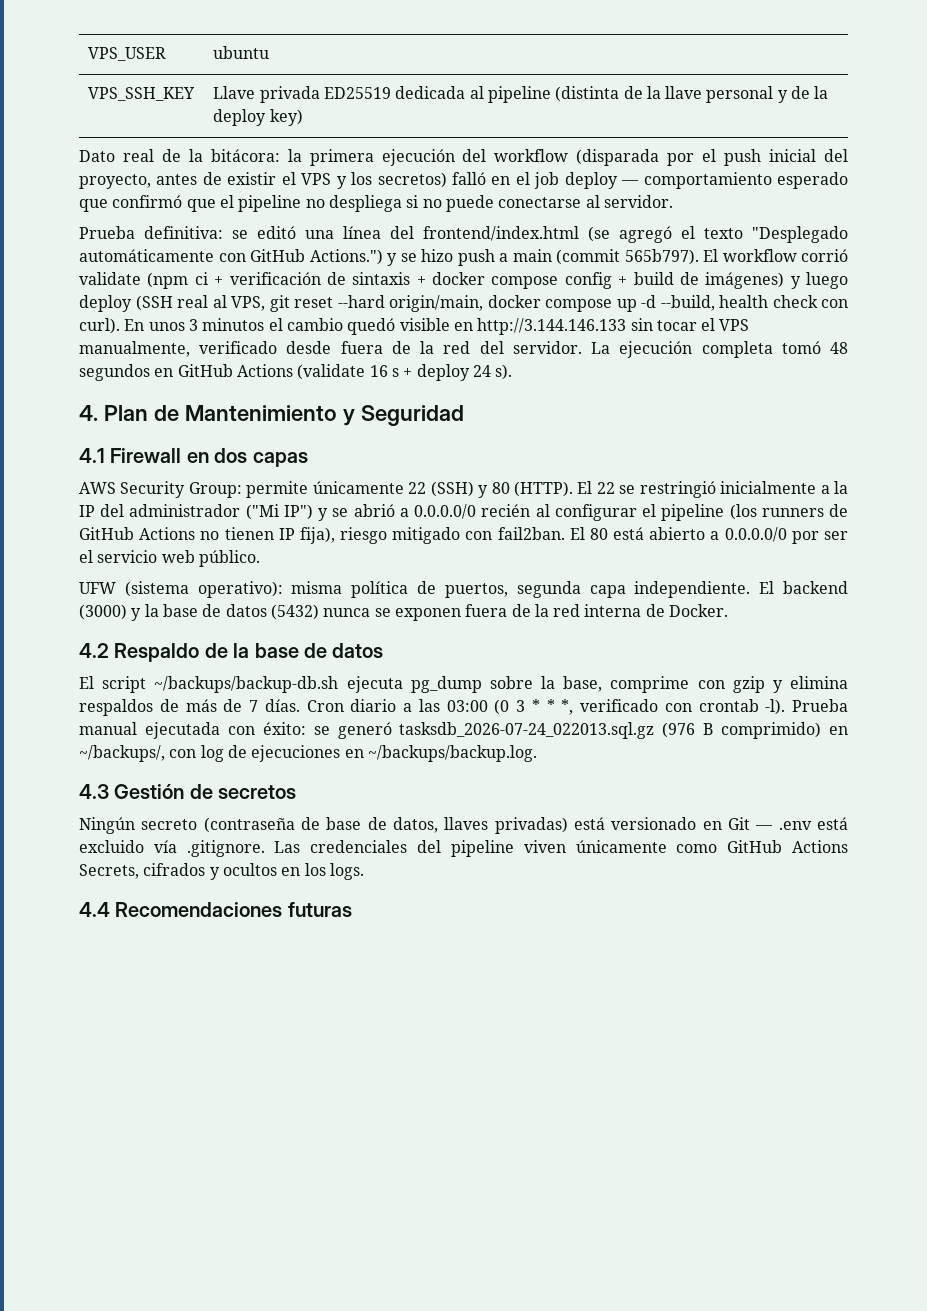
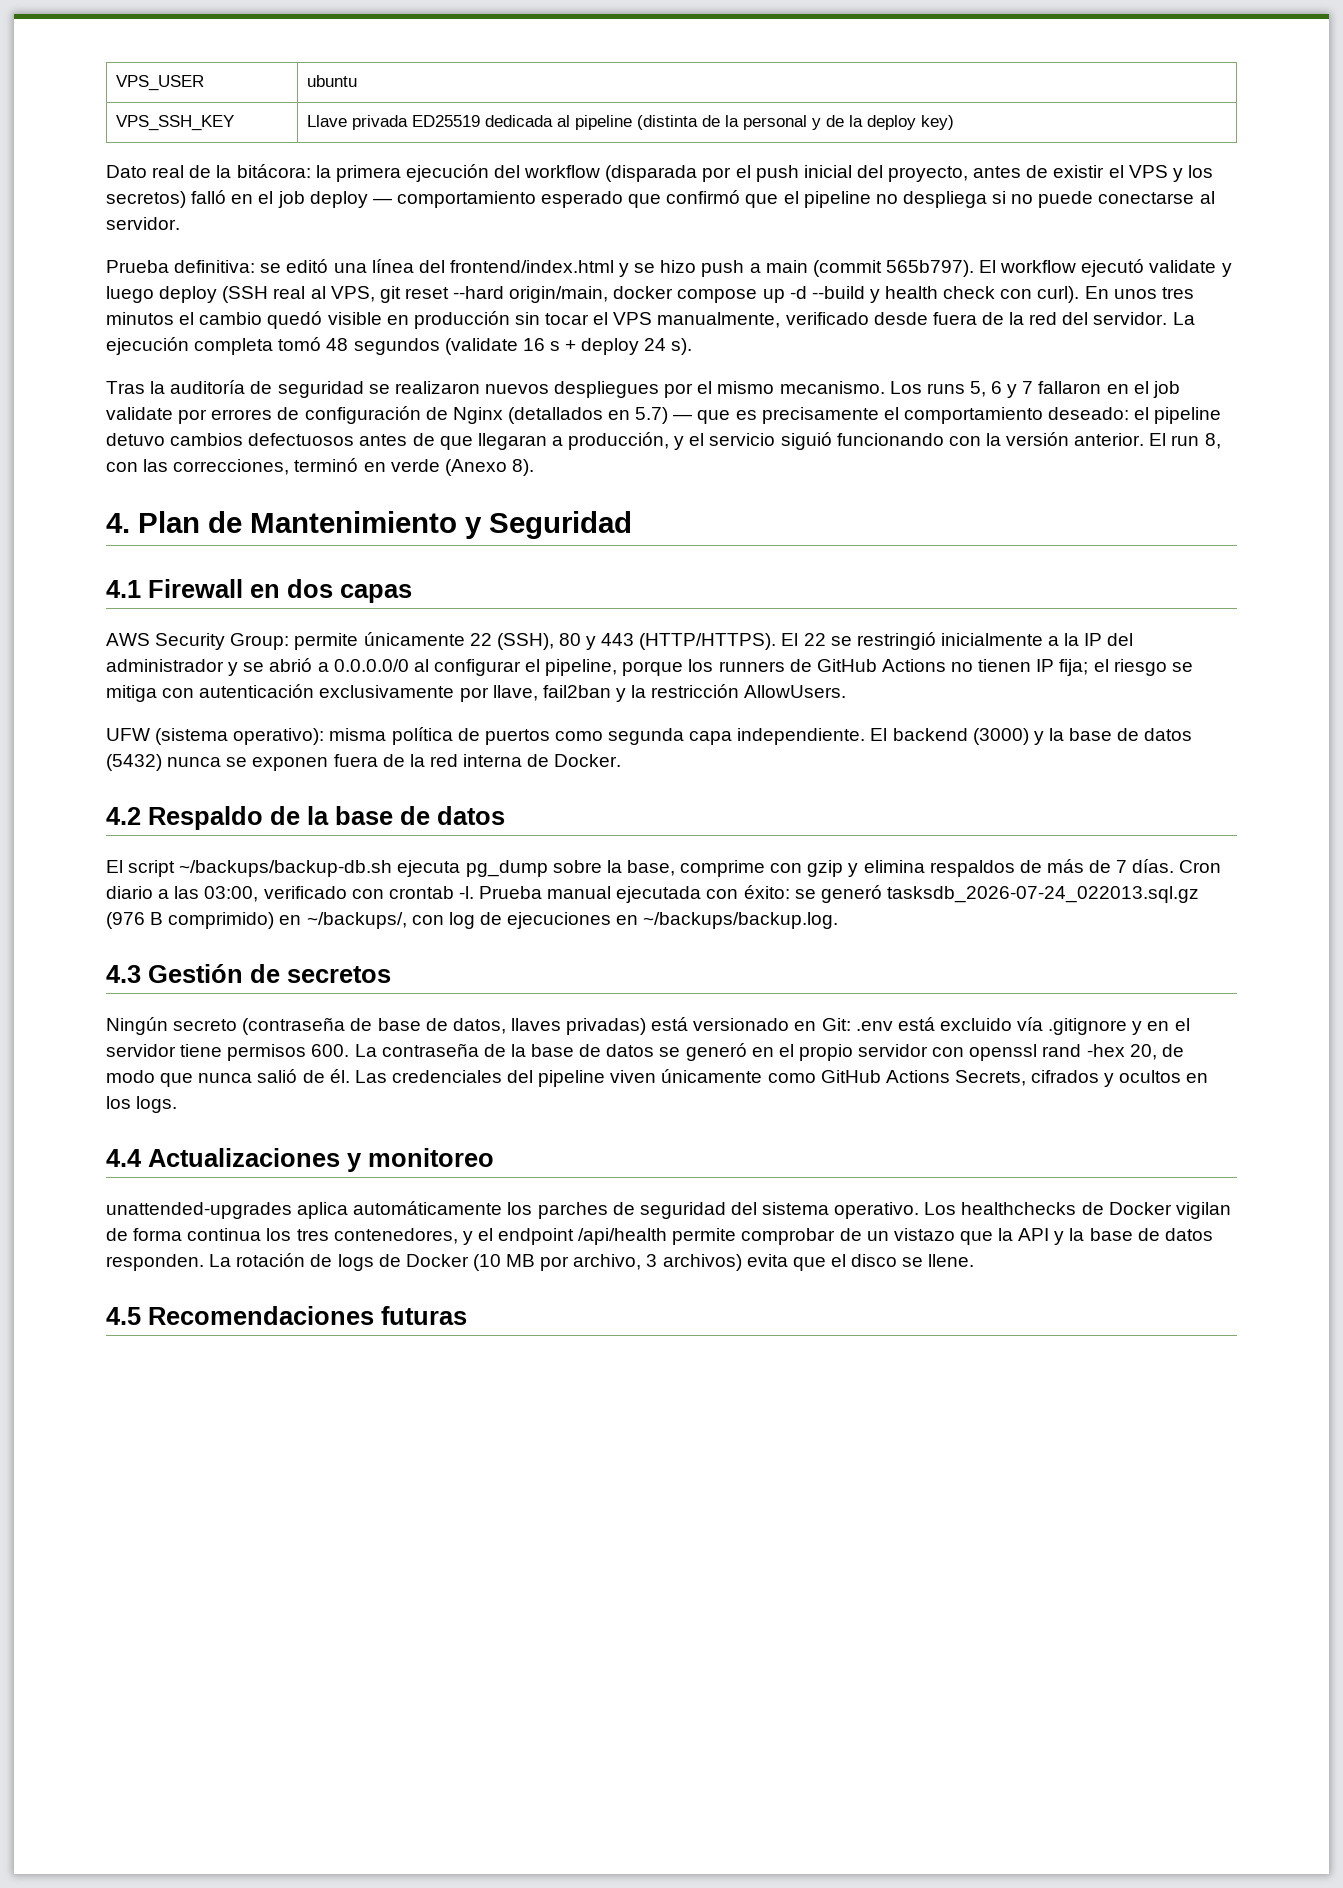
- VPS_SSH_KEY | Llave privada ED25519 dedicada al pipeline (distinta de la llave personal y de la deploy key)
+ VPS_SSH_KEY | Llave privada ED25519 dedicada al pipeline (distinta de la personal y de la deploy key)
- Prueba definitiva: se editó una línea del frontend/index.html (se agregó el texto "Desplegado automáticamente con GitHub Actions.") y se hizo push a main (commit 565b797).
+ Prueba definitiva: se editó una línea del frontend/index.html y se hizo push a main (commit 565b797).
- El workflow corrió validate (npm ci + verificación de sintaxis + docker compose config + build de imágenes) y luego deploy (SSH real al VPS, git reset --hard origin/main, docker compose up -d --build, health check con curl).
+ El workflow ejecutó validate y luego deploy (SSH real al VPS, git reset --hard origin/main, docker compose up -d --build y health check con curl).
- En unos 3 minutos el cambio quedó visible en http://3.144.146.133 sin tocar el VPS manualmente, verificado desde fuera de la red del servidor.
+ En unos tres minutos el cambio quedó visible en producción sin tocar el VPS manualmente, verificado desde fuera de la red del servidor.
- La ejecución completa tomó 48 segundos en GitHub Actions (validate 16 s + deploy 24 s).
+ La ejecución completa tomó 48 segundos (validate 16 s + deploy 24 s).
+ Tras la auditoría de seguridad se realizaron nuevos despliegues por el mismo mecanismo. Los runs 5, 6 y 7 fallaron en el job validate por errores de configuración de Nginx (detallados en 5.7) — que es precisamente el comportamiento deseado: el pipeline detuvo cambios defectuosos antes de que llegaran a producción, y el servicio siguió funcionando con la versión anterior. El run 8, con las correcciones, terminó en verde (Anexo 8).
- AWS Security Group: permite únicamente 22 (SSH) y 80 (HTTP).
+ AWS Security Group: permite únicamente 22 (SSH), 80 y 443 (HTTP/HTTPS).
- El 22 se restringió inicialmente a la IP del administrador ("Mi IP") y se abrió a 0.0.0.0/0 recién al configurar el pipeline (los runners de GitHub Actions no tienen IP fija), riesgo mitigado con fail2ban. El 80 está abierto a 0.0.0.0/0 por ser el servicio web público.
+ El 22 se restringió inicialmente a la IP del administrador y se abrió a 0.0.0.0/0 al configurar el pipeline, porque los runners de GitHub Actions no tienen IP fija; el riesgo se mitiga con autenticación exclusivamente por llave, fail2ban y la restricción AllowUsers.
- UFW (sistema operativo): misma política de puertos, segunda capa independiente.
+ UFW (sistema operativo): misma política de puertos como segunda capa independiente.
- Cron diario a las 03:00 (0 3 * * *, verificado con crontab -l).
+ Cron diario a las 03:00, verificado con crontab -l.
- Ningún secreto (contraseña de base de datos, llaves privadas) está versionado en Git — .env está excluido vía .gitignore. Las credenciales del pipeline viven únicamente como GitHub Actions Secrets, cifrados y ocultos en los logs.
+ Ningún secreto (contraseña de base de datos, llaves privadas) está versionado en Git: .env está excluido vía .gitignore y en el servidor tiene permisos 600. La contraseña de la base de datos se generó en el propio servidor con openssl rand -hex 20, de modo que nunca salió de él. Las credenciales del pipeline viven únicamente como GitHub Actions Secrets, cifrados y ocultos en los logs.
- 4.4 Recomendaciones futuras
+ 4.4 Actualizaciones y monitoreo
+ unattended-upgrades aplica automáticamente los parches de seguridad del sistema operativo. Los healthchecks de Docker vigilan de forma continua los tres contenedores, y el endpoint /api/health permite comprobar de un vistazo que la API y la base de datos responden. La rotación de logs de Docker (10 MB por archivo, 3 archivos) evita que el disco se llene.
+ 4.5 Recomendaciones futuras

